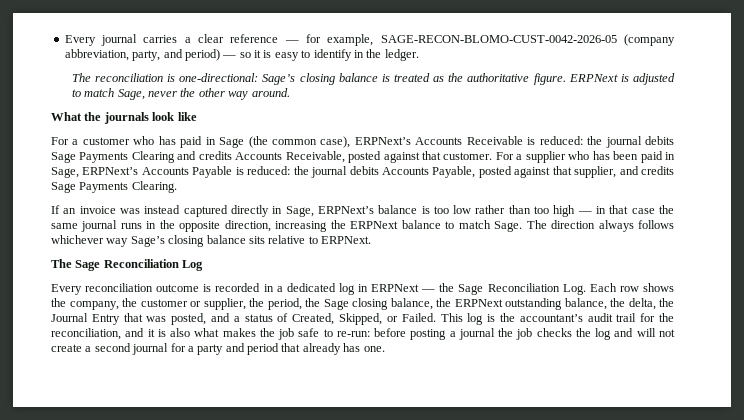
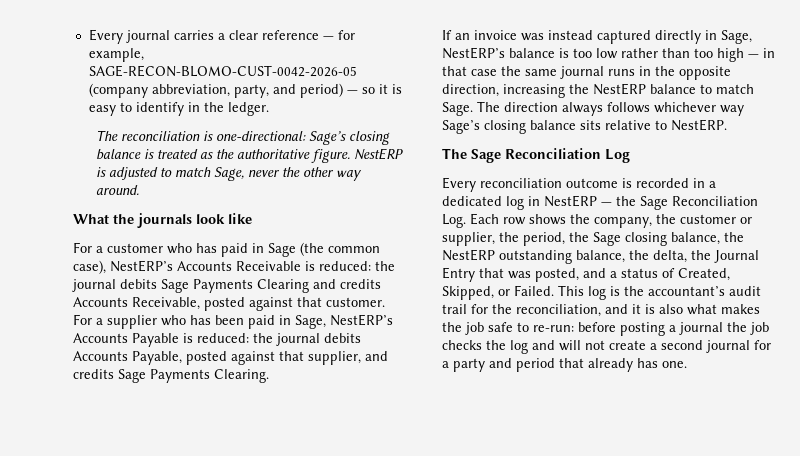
- ERPNext is adjusted to match Sage, never the other way around.
+ NestERP is adjusted to match Sage, never the other way around.
- For a customer who has paid in Sage (the common case), ERPNext’s Accounts Receivable is reduced: the journal debits Sage Payments Clearing and credits Accounts Receivable, posted against that customer.
+ For a customer who has paid in Sage (the common case), NestERP’s Accounts Receivable is reduced: the journal debits Sage Payments Clearing and credits Accounts Receivable, posted against that customer.
- For a supplier who has been paid in Sage, ERPNext’s Accounts Payable is reduced: the journal debits Accounts Payable, posted against that supplier, and credits Sage Payments Clearing.
+ For a supplier who has been paid in Sage, NestERP’s Accounts Payable is reduced: the journal debits Accounts Payable, posted against that supplier, and credits Sage Payments Clearing.
- If an invoice was instead captured directly in Sage, ERPNext’s balance is too low rather than too high — in that case the same journal runs in the opposite direction, increasing the ERPNext balance to match Sage.
+ If an invoice was instead captured directly in Sage, NestERP’s balance is too low rather than too high — in that case the same journal runs in the opposite direction, increasing the NestERP balance to match Sage.
- The direction always follows whichever way Sage’s closing balance sits relative to ERPNext.
+ The direction always follows whichever way Sage’s closing balance sits relative to NestERP.
- Every reconciliation outcome is recorded in a dedicated log in ERPNext — the Sage Reconciliation Log. Each row shows the company, the customer or supplier, the period, the Sage closing balance, the ERPNext outstanding balance, the delta, the Journal Entry that was posted, and a status of Created, Skipped, or Failed.
+ Every reconciliation outcome is recorded in a dedicated log in NestERP — the Sage Reconciliation Log. Each row shows the company, the customer or supplier, the period, the Sage closing balance, the NestERP outstanding balance, the delta, the Journal Entry that was posted, and a status of Created, Skipped, or Failed.

